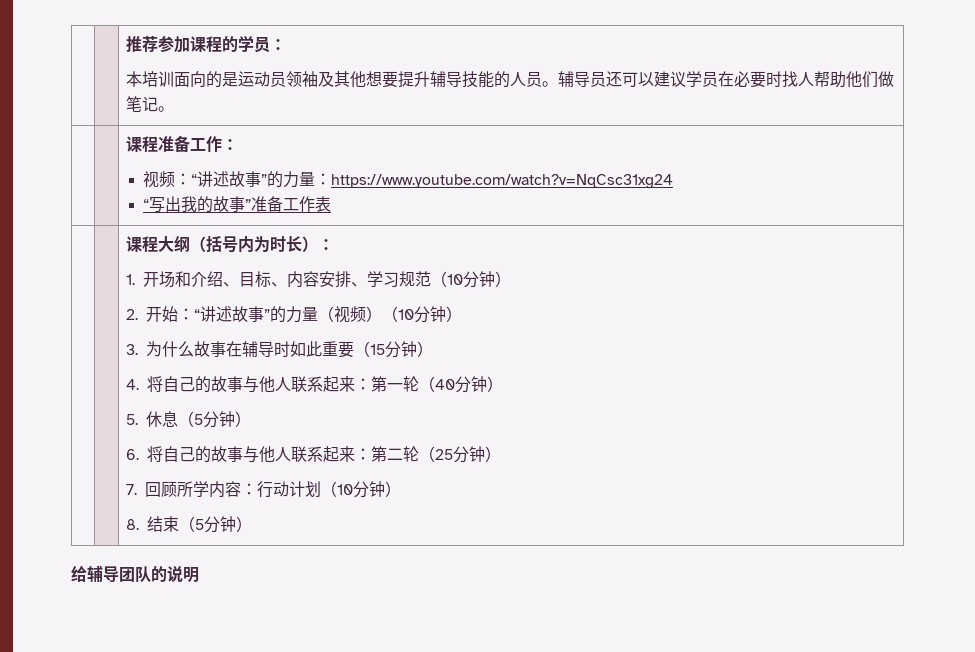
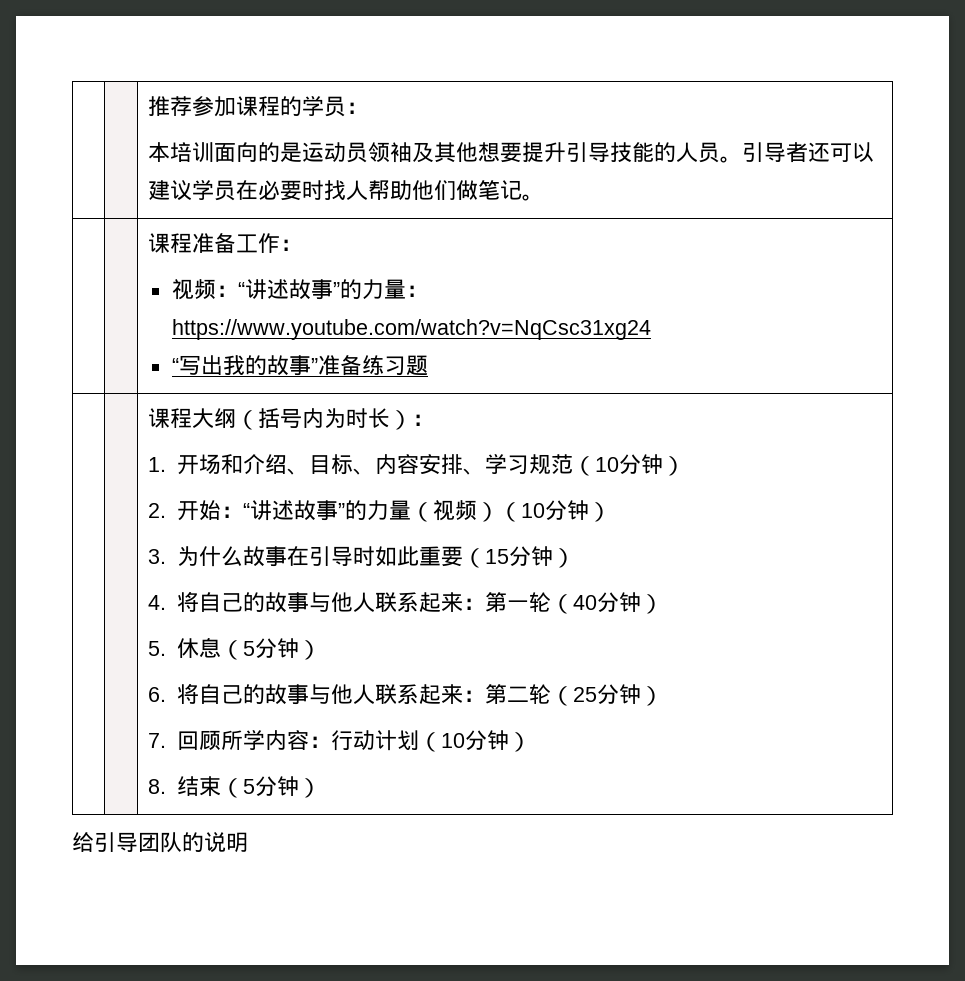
  | | 推荐参加课程的学员：
- 本培训面向的是运动员领袖及其他想要提升辅导技能的人员。辅导员还可以建议学员在必要时找人帮助他们做笔记。
+ 本培训面向的是运动员领袖及其他想要提升引导技能的人员。引导者还可以建议学员在必要时找人帮助他们做笔记。
  | | 课程准备工作：
  视频：“讲述故事”的力量：https://www.youtube.com/watch?v=NqCsc31xg24
- “写出我的故事”准备工作表
+ “写出我的故事”准备练习题
- 3.为什么故事在辅导时如此重要（15分钟）
+ 3.为什么故事在引导时如此重要（15分钟）
- 给辅导团队的说明
+ 给引导团队的说明

